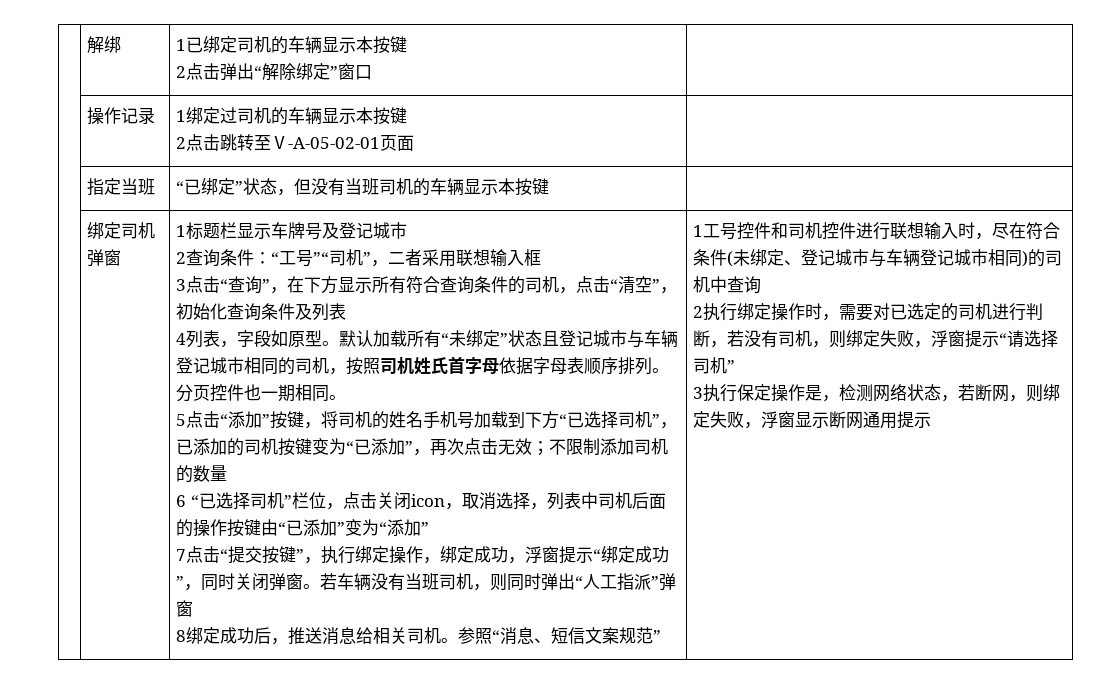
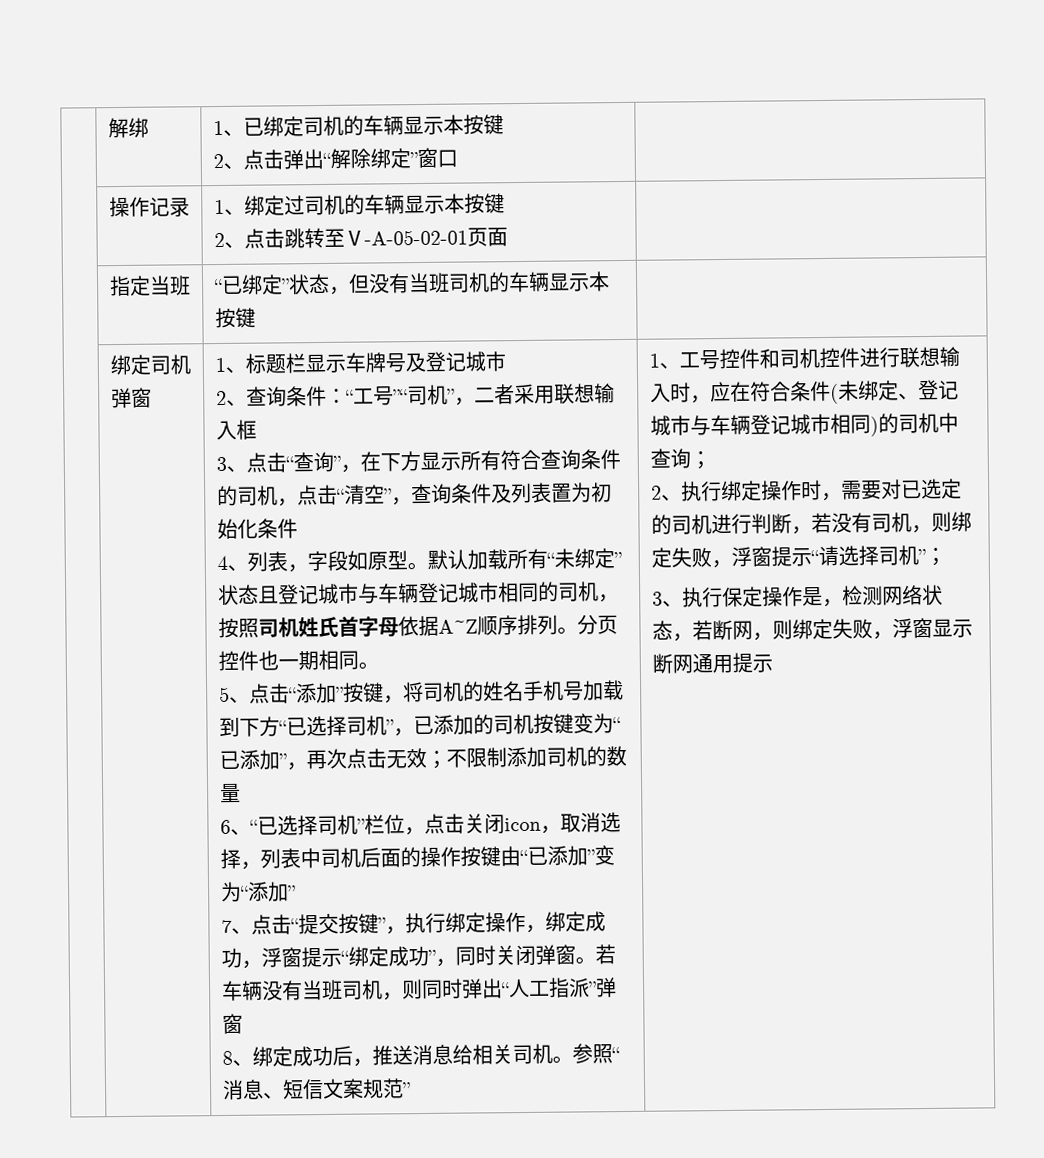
- | 解绑 | 1已绑定司机的车辆显示本按键
- 2点击弹出“解除绑定”窗口 |
+ | 解绑 | 1、已绑定司机的车辆显示本按键
+ 2、点击弹出“解除绑定”窗口 |
- | 操作记录 | 1绑定过司机的车辆显示本按键
- 2点击跳转至Ⅴ-A-05-02-01页面 |
+ | 操作记录 | 1、绑定过司机的车辆显示本按键
+ 2、点击跳转至Ⅴ-A-05-02-01页面 |
- 1标题栏显示车牌号及登记城市
+ 1、标题栏显示车牌号及登记城市
- 2查询条件：“工号”“司机”，二者采用联想输入框
+ 2、查询条件：“工号”“司机”，二者采用联想输入框
- 3点击“查询”，在下方显示所有符合查询条件的司机，点击“清空”，初始化查询条件及列表
+ 3、点击“查询”，在下方显示所有符合查询条件的司机，点击“清空”，查询条件及列表置为初始化条件
- 4列表，字段如原型。
+ 4、列表，字段如原型。
- 默认加载所有“未绑定”状态且登记城市与车辆登记城市相同的司机，按照司机姓氏首字母依据字母表顺序排列。
+ 默认加载所有“未绑定”状态且登记城市与车辆登记城市相同的司机，按照司机姓氏首字母依据A~Z顺序排列。
- 5点击“添加”按键，将司机的姓名手机号加载到下方“已选择司机”，已添加的司机按键变为“已添加”，再次点击无效；不限制添加司机的数量
+ 5、点击“添加”按键，将司机的姓名手机号加载到下方“已选择司机”，已添加的司机按键变为“已添加”，再次点击无效；不限制添加司机的数量
- 6 “已选择司机”栏位，点击关闭icon，取消选择，列表中司机后面的操作按键由“已添加”变为“添加”
+ 6、“已选择司机”栏位，点击关闭icon，取消选择，列表中司机后面的操作按键由“已添加”变为“添加”
- 7点击“提交按键”，执行绑定操作，绑定成功，浮窗提示“绑定成功”，同时关闭弹窗。
+ 7、点击“提交按键”，执行绑定操作，绑定成功，浮窗提示“绑定成功”，同时关闭弹窗。
- 8绑定成功后，推送消息给相关司机。
+ 8、绑定成功后，推送消息给相关司机。
- 1工号控件和司机控件进行联想输入时，尽在符合条件(未绑定、登记城市与车辆登记城市相同)的司机中查询
- 2执行绑定操作时，需要对已选定的司机进行判断，若没有司机，则绑定失败，浮窗提示“请选择司机”
- 3执行保定操作是，检测网络状态，若断网，则绑定失败，浮窗显示断网通用提示
+ 1、工号控件和司机控件进行联想输入时，应在符合条件(未绑定、登记城市与车辆登记城市相同)的司机中查询；
+ 2、执行绑定操作时，需要对已选定的司机进行判断，若没有司机，则绑定失败，浮窗提示“请选择司机”；
+ 3、执行保定操作是，检测网络状态，若断网，则绑定失败，浮窗显示断网通用提示

